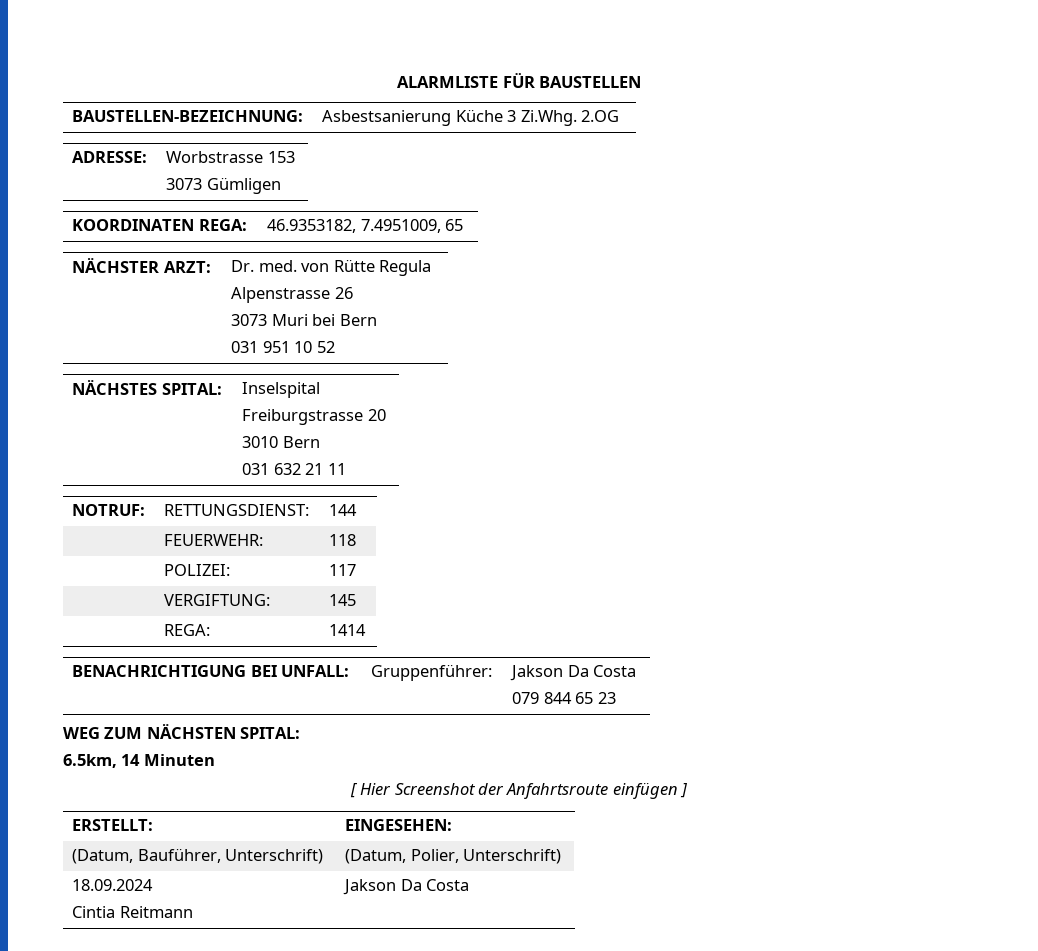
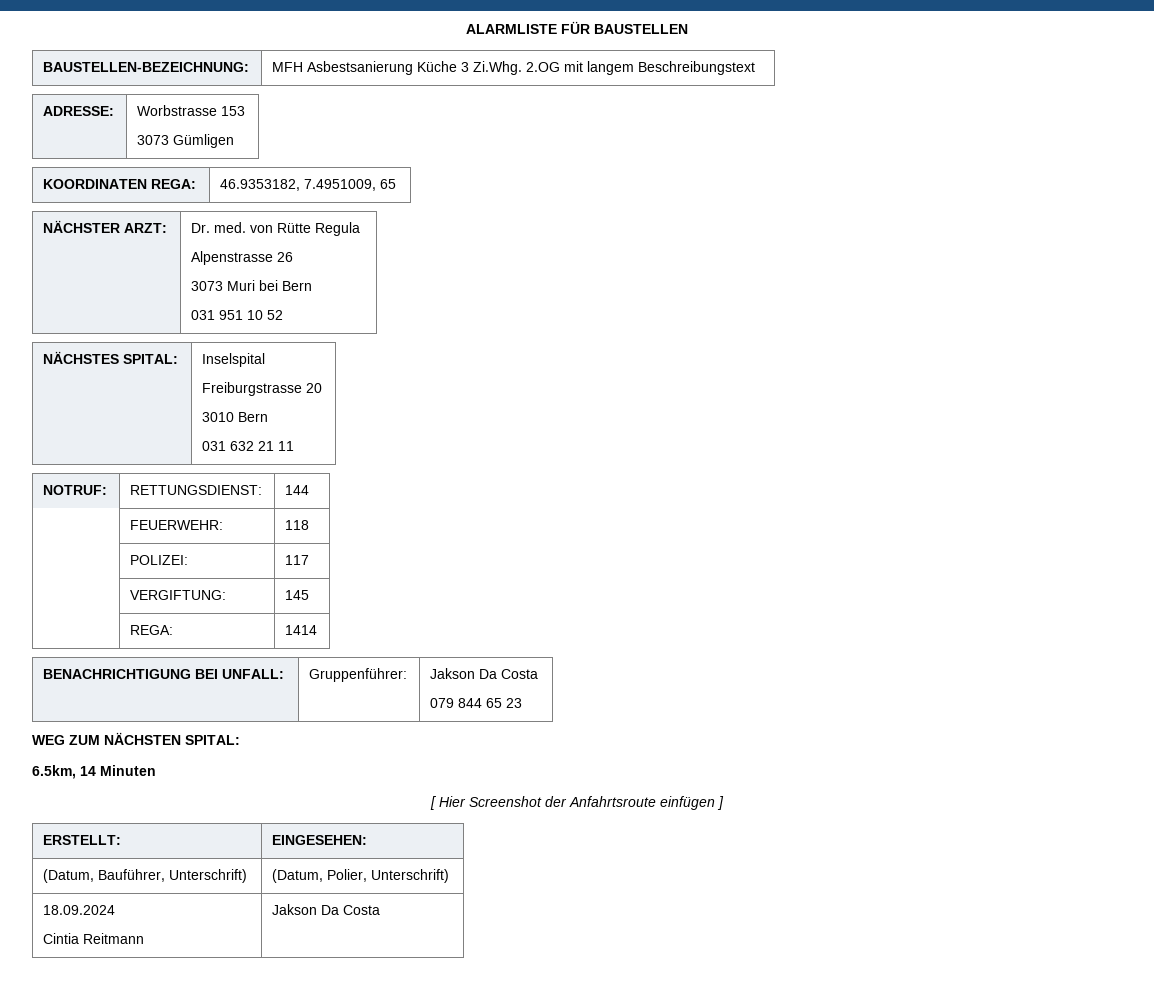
- BAUSTELLEN-BEZEICHNUNG: | Asbestsanierung Küche 3 Zi.Whg. 2.OG
+ BAUSTELLEN-BEZEICHNUNG: | MFH Asbestsanierung Küche 3 Zi.Whg. 2.OG mit langem Beschreibungstext

